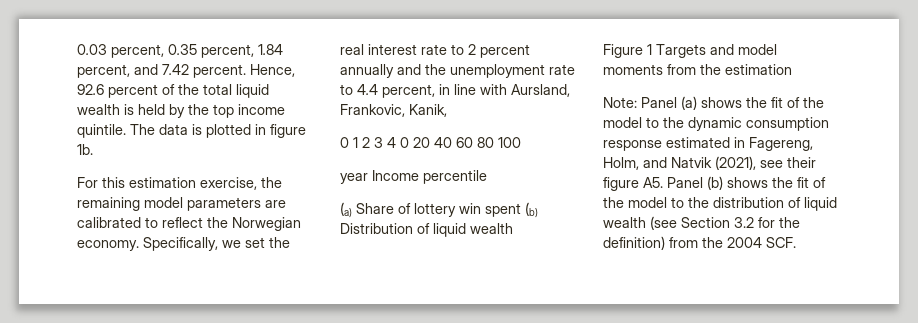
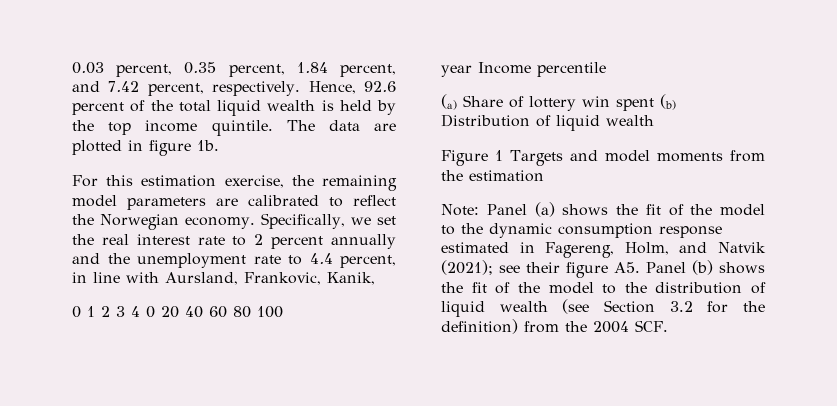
- 0.03 percent, 0.35 percent, 1.84 percent, and 7.42 percent.
+ 0.03 percent, 0.35 percent, 1.84 percent, and 7.42 percent, respectively.
- The data is plotted in figure 1b.
+ The data are plotted in figure 1b.
- Note: Panel (a) shows the fit of the model to the dynamic consumption response estimated in Fagereng, Holm, and Natvik (2021), see their figure A5. Panel (b) shows the fit of the model to the distribution of liquid wealth (see Section 3.2 for the definition) from the 2004 SCF.
+ Note: Panel (a) shows the fit of the model to the dynamic consumption response estimated in Fagereng, Holm, and Natvik (2021); see their figure A5. Panel (b) shows the fit of the model to the distribution of liquid wealth (see Section 3.2 for the definition) from the 2004 SCF.

